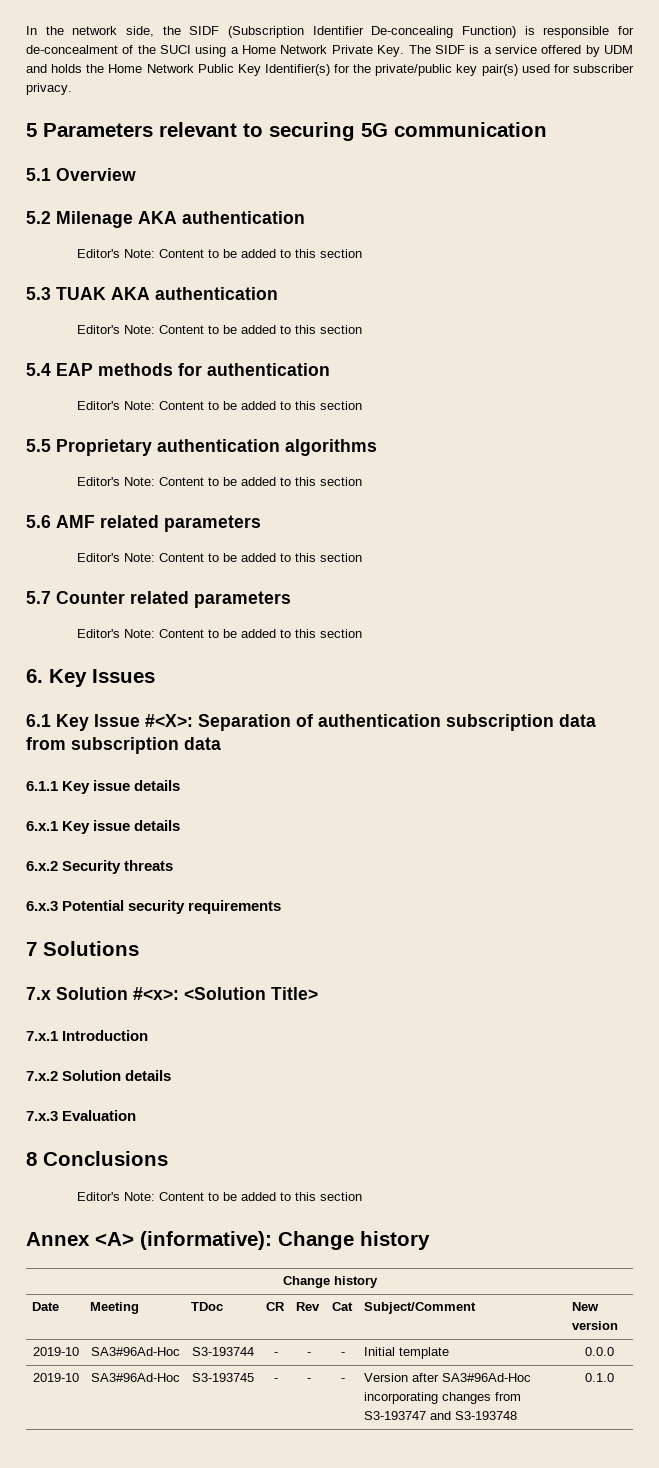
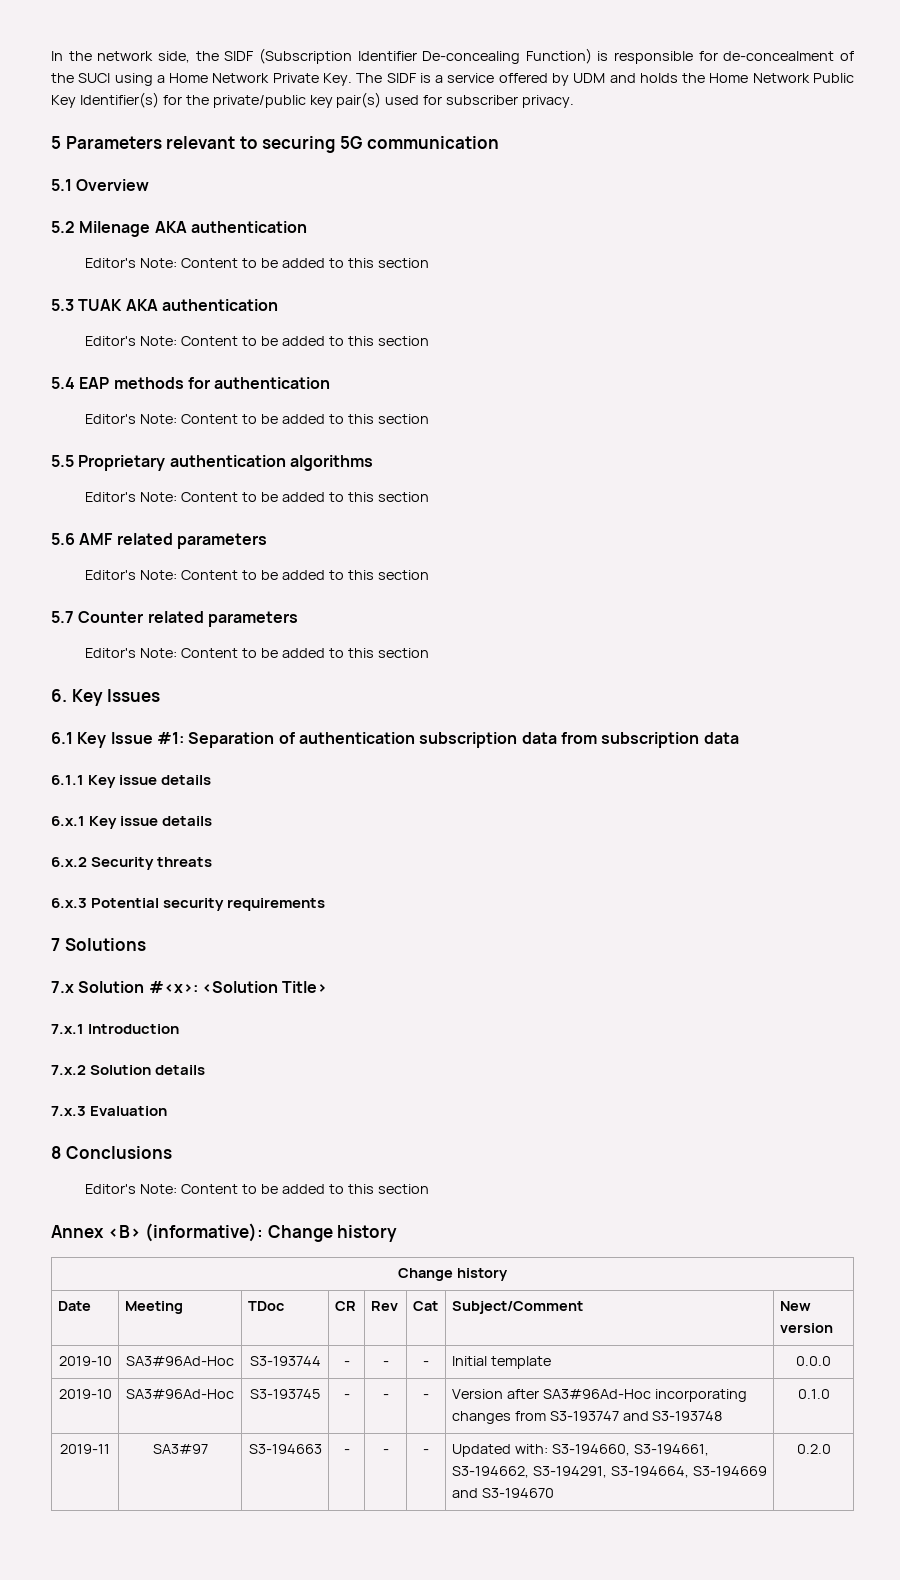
- 6.1 Key Issue #<X>: Separation of authentication subscription data from subscription data
+ 6.1 Key Issue #1: Separation of authentication subscription data from subscription data
- Annex <A> (informative): Change history
+ Annex <B> (informative): Change history
+ 2019-11 | SA3#97 | S3-194663 | - | - | - | Updated with: S3-194660, S3-194661, S3-194662, S3‑194291, S3-194664, S3-194669 and S3-194670 | 0.2.0

